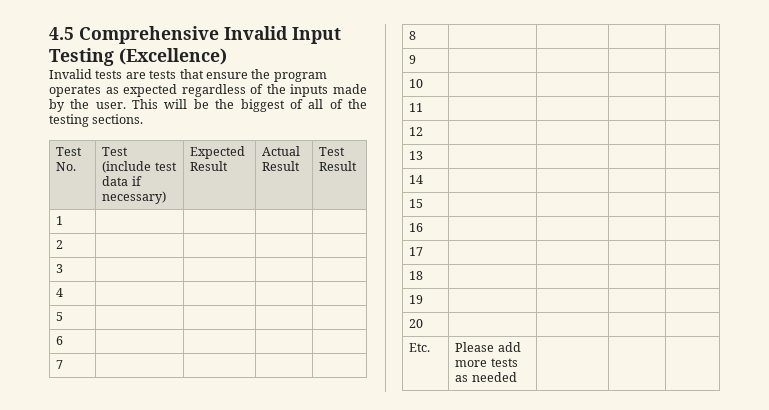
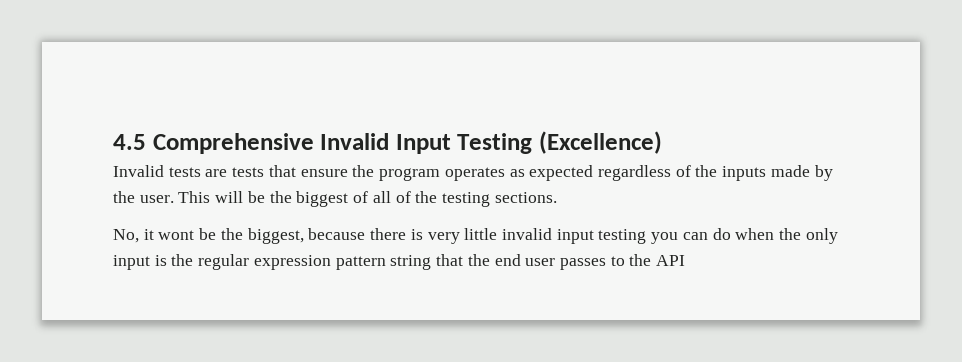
- Test No. | Test (include test data if necessary) | Expected Result | Actual Result | Test Result
- 1 | | | |
- 2 | | | |
- 3 | | | |
- 4 | | | |
- 5 | | | |
- 6 | | | |
- 7 | | | |
- 8 | | | |
- 9 | | | |
- 10 | | | |
- 11 | | | |
- 12 | | | |
- 13 | | | |
- 14 | | | |
- 15 | | | |
- 16 | | | |
- 17 | | | |
- 18 | | | |
- 19 | | | |
- 20 | | | |
- Etc. | Please add more tests as needed | | |
+ No, it wont be the biggest, because there is very little invalid input testing you can do when the only input is the regular expression pattern string that the end user passes to the API

